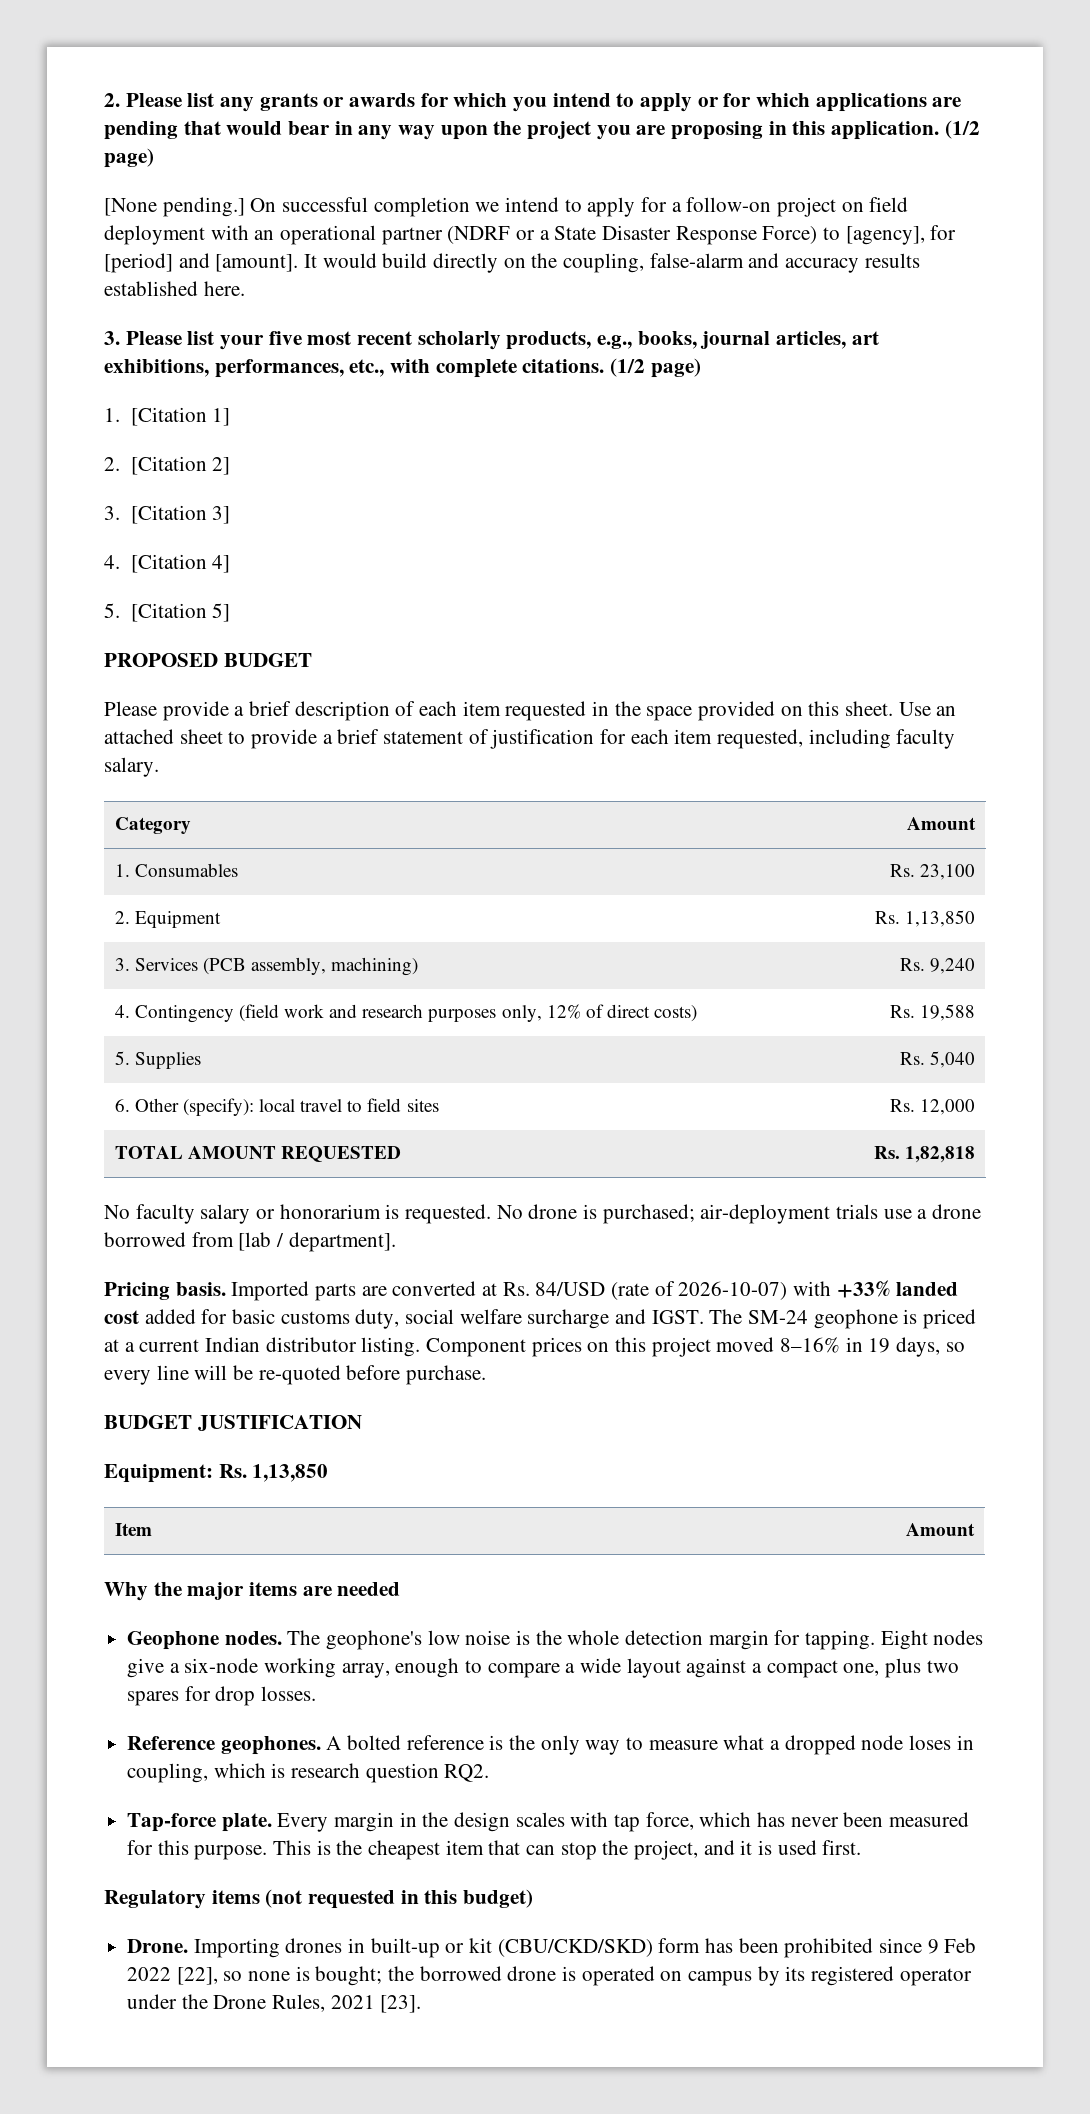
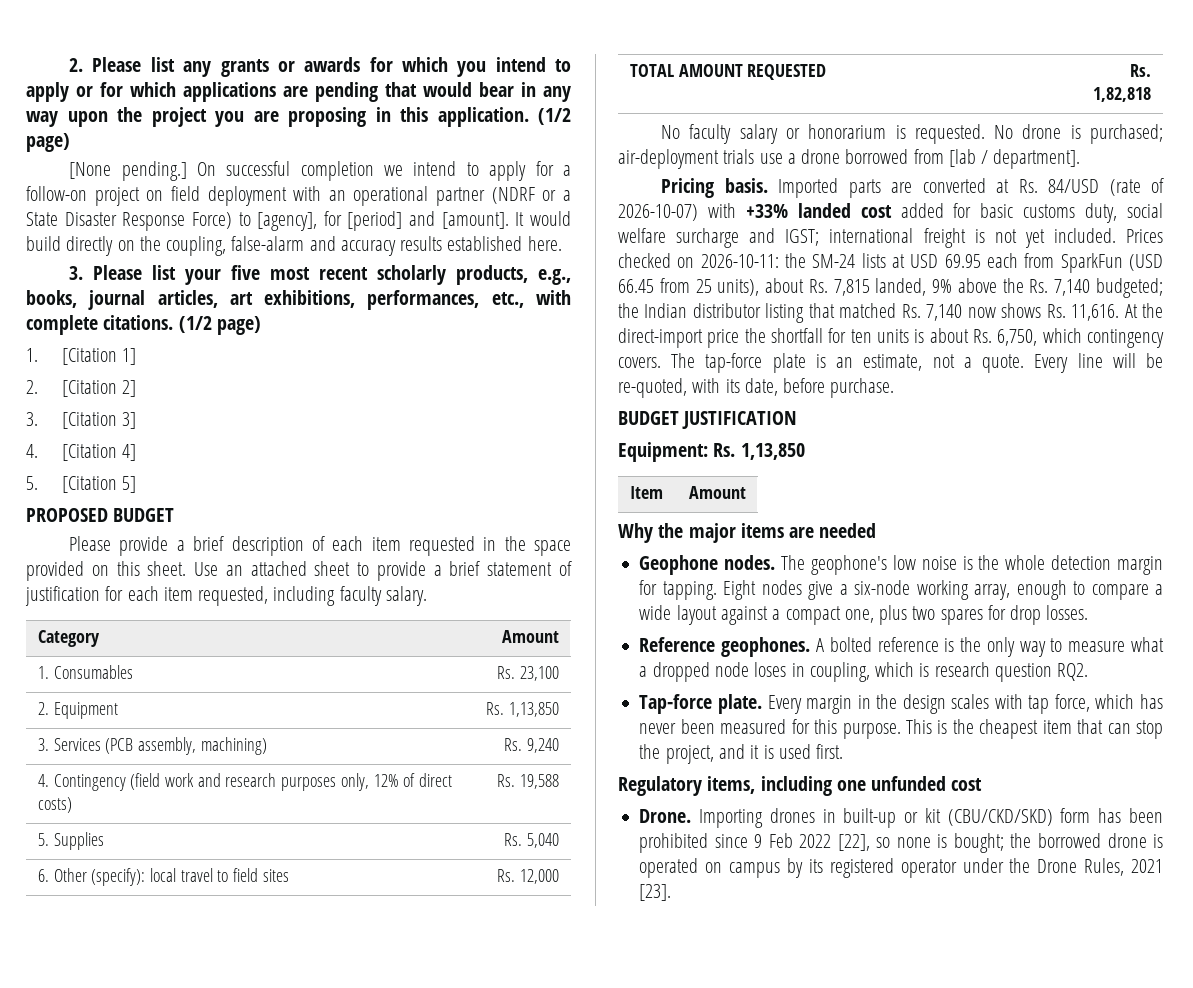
- Imported parts are converted at Rs. 84/USD (rate of 2026-10-07) with +33% landed cost added for basic customs duty, social welfare surcharge and IGST. The SM-24 geophone is priced at a current Indian distributor listing. Component prices on this project moved 8–16% in 19 days, so every line will be re-quoted before purchase.
+ Imported parts are converted at Rs. 84/USD (rate of 2026-10-07) with +33% landed cost added for basic customs duty, social welfare surcharge and IGST; international freight is not yet included. Prices checked on 2026-10-11: the SM-24 lists at USD 69.95 each from SparkFun (USD 66.45 from 25 units), about Rs. 7,815 landed, 9% above the Rs. 7,140 budgeted; the Indian distributor listing that matched Rs. 7,140 now shows Rs. 11,616. At the direct-import price the shortfall for ten units is about Rs. 6,750, which contingency covers. The tap-force plate is an estimate, not a quote. Every line will be re-quoted, with its date, before purchase.
- Regulatory items (not requested in this budget)
+ Regulatory items, including one unfunded cost

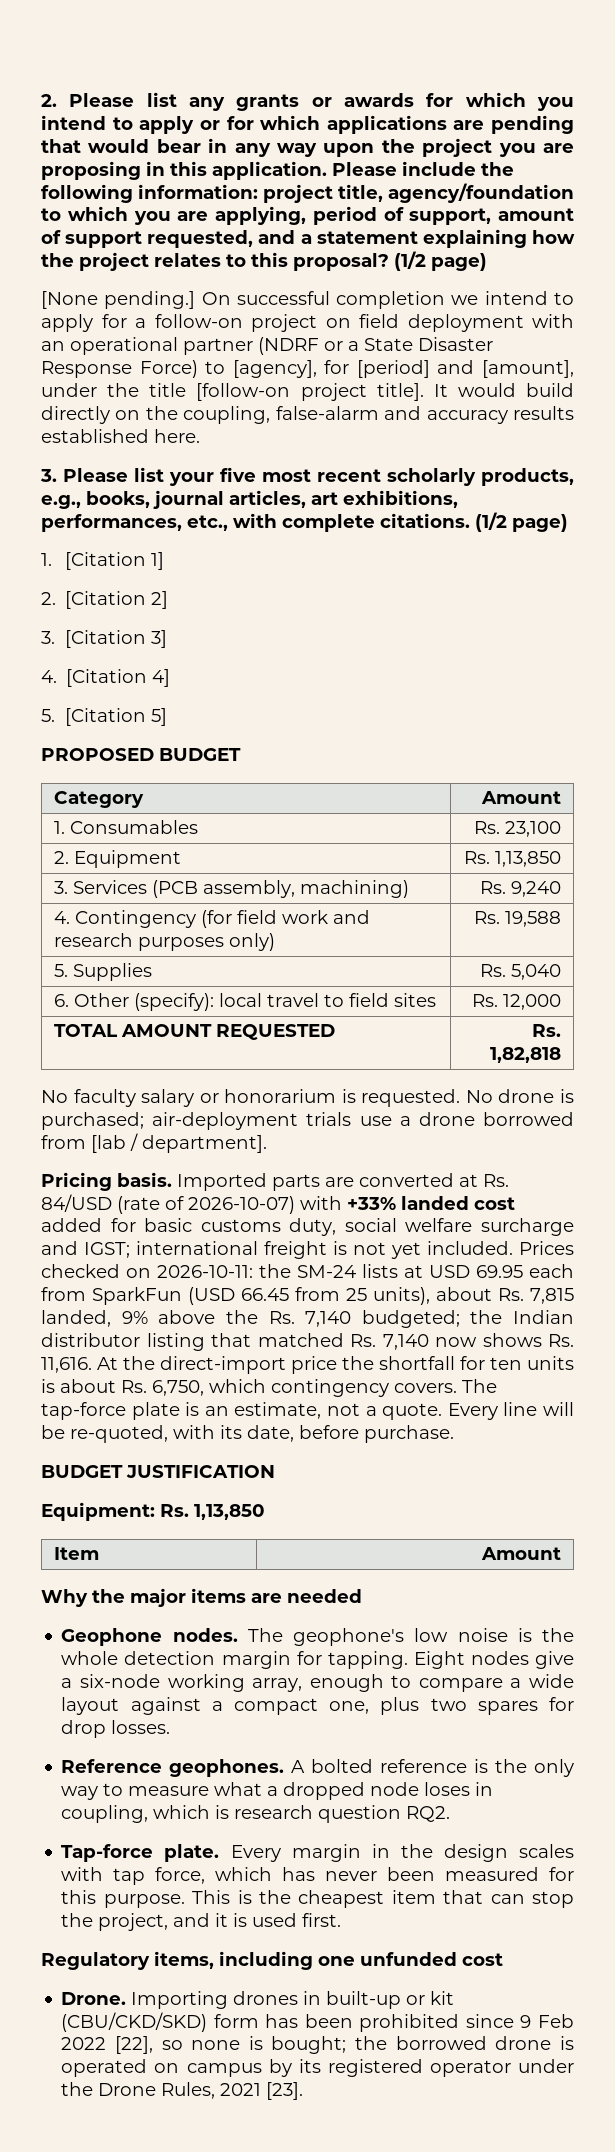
+ Please include the following information: project title, agency/foundation to which you are applying, period of support, amount of support requested, and a statement explaining how the project relates to this proposal?
- On successful completion we intend to apply for a follow-on project on field deployment with an operational partner (NDRF or a State Disaster Response Force) to [agency], for [period] and [amount].
+ On successful completion we intend to apply for a follow-on project on field deployment with an operational partner (NDRF or a State Disaster Response Force) to [agency], for [period] and [amount], under the title [follow-on project title].
- Please provide a brief description of each item requested in the space provided on this sheet. Use an attached sheet to provide a brief statement of justification for each item requested, including faculty salary.
- 4. Contingency (field work and research purposes only, 12% of direct costs) | Rs. 19,588
+ 4. Contingency (for field work and research purposes only) | Rs. 19,588

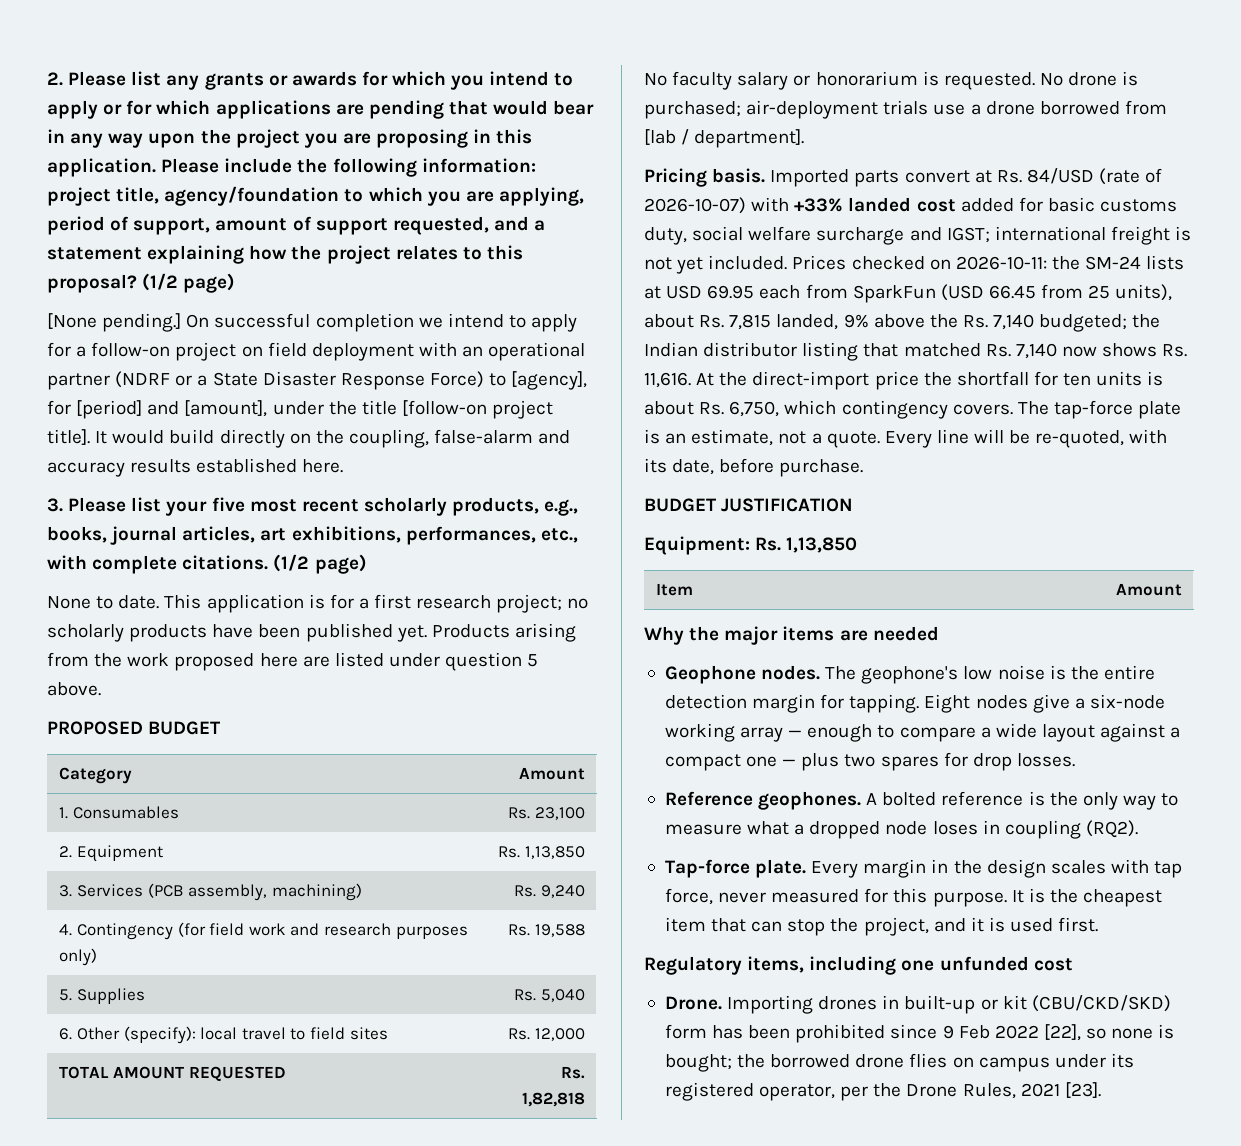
- 1. [Citation 1]
- 2. [Citation 2]
- 3. [Citation 3]
- 4. [Citation 4]
- 5. [Citation 5]
+ None to date. This application is for a first research project; no scholarly products have been published yet. Products arising from the work proposed here are listed under question 5 above.
- Imported parts are converted at Rs. 84/USD (rate of 2026-10-07) with +33% landed cost added for basic customs duty, social welfare surcharge and IGST; international freight is not yet included.
+ Imported parts convert at Rs. 84/USD (rate of 2026-10-07) with +33% landed cost added for basic customs duty, social welfare surcharge and IGST; international freight is not yet included.
- The geophone's low noise is the whole detection margin for tapping.
+ The geophone's low noise is the entire detection margin for tapping.
- Eight nodes give a six-node working array, enough to compare a wide layout against a compact one, plus two spares for drop losses.
+ Eight nodes give a six-node working array — enough to compare a wide layout against a compact one — plus two spares for drop losses.
- A bolted reference is the only way to measure what a dropped node loses in coupling, which is research question RQ2.
+ A bolted reference is the only way to measure what a dropped node loses in coupling (RQ2).
- Every margin in the design scales with tap force, which has never been measured for this purpose.
+ Every margin in the design scales with tap force, never measured for this purpose.
- This is the cheapest item that can stop the project, and it is used first.
+ It is the cheapest item that can stop the project, and it is used first.
- Importing drones in built-up or kit (CBU/CKD/SKD) form has been prohibited since 9 Feb 2022 [22], so none is bought; the borrowed drone is operated on campus by its registered operator under the Drone Rules, 2021 [23].
+ Importing drones in built-up or kit (CBU/CKD/SKD) form has been prohibited since 9 Feb 2022 [22], so none is bought; the borrowed drone flies on campus under its registered operator, per the Drone Rules, 2021 [23].

